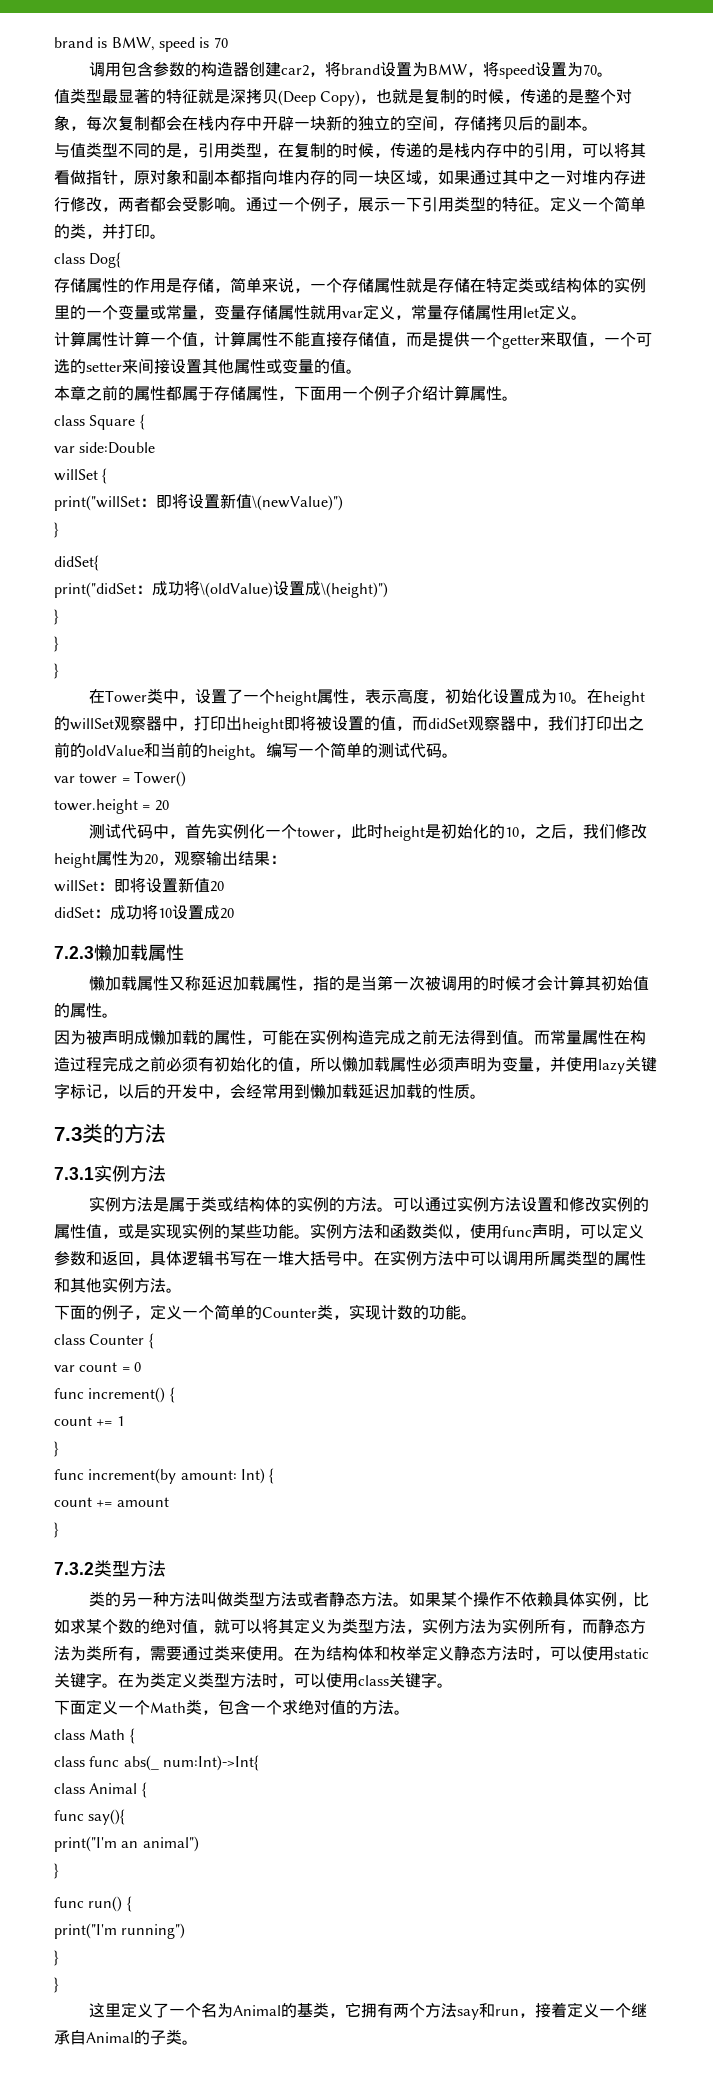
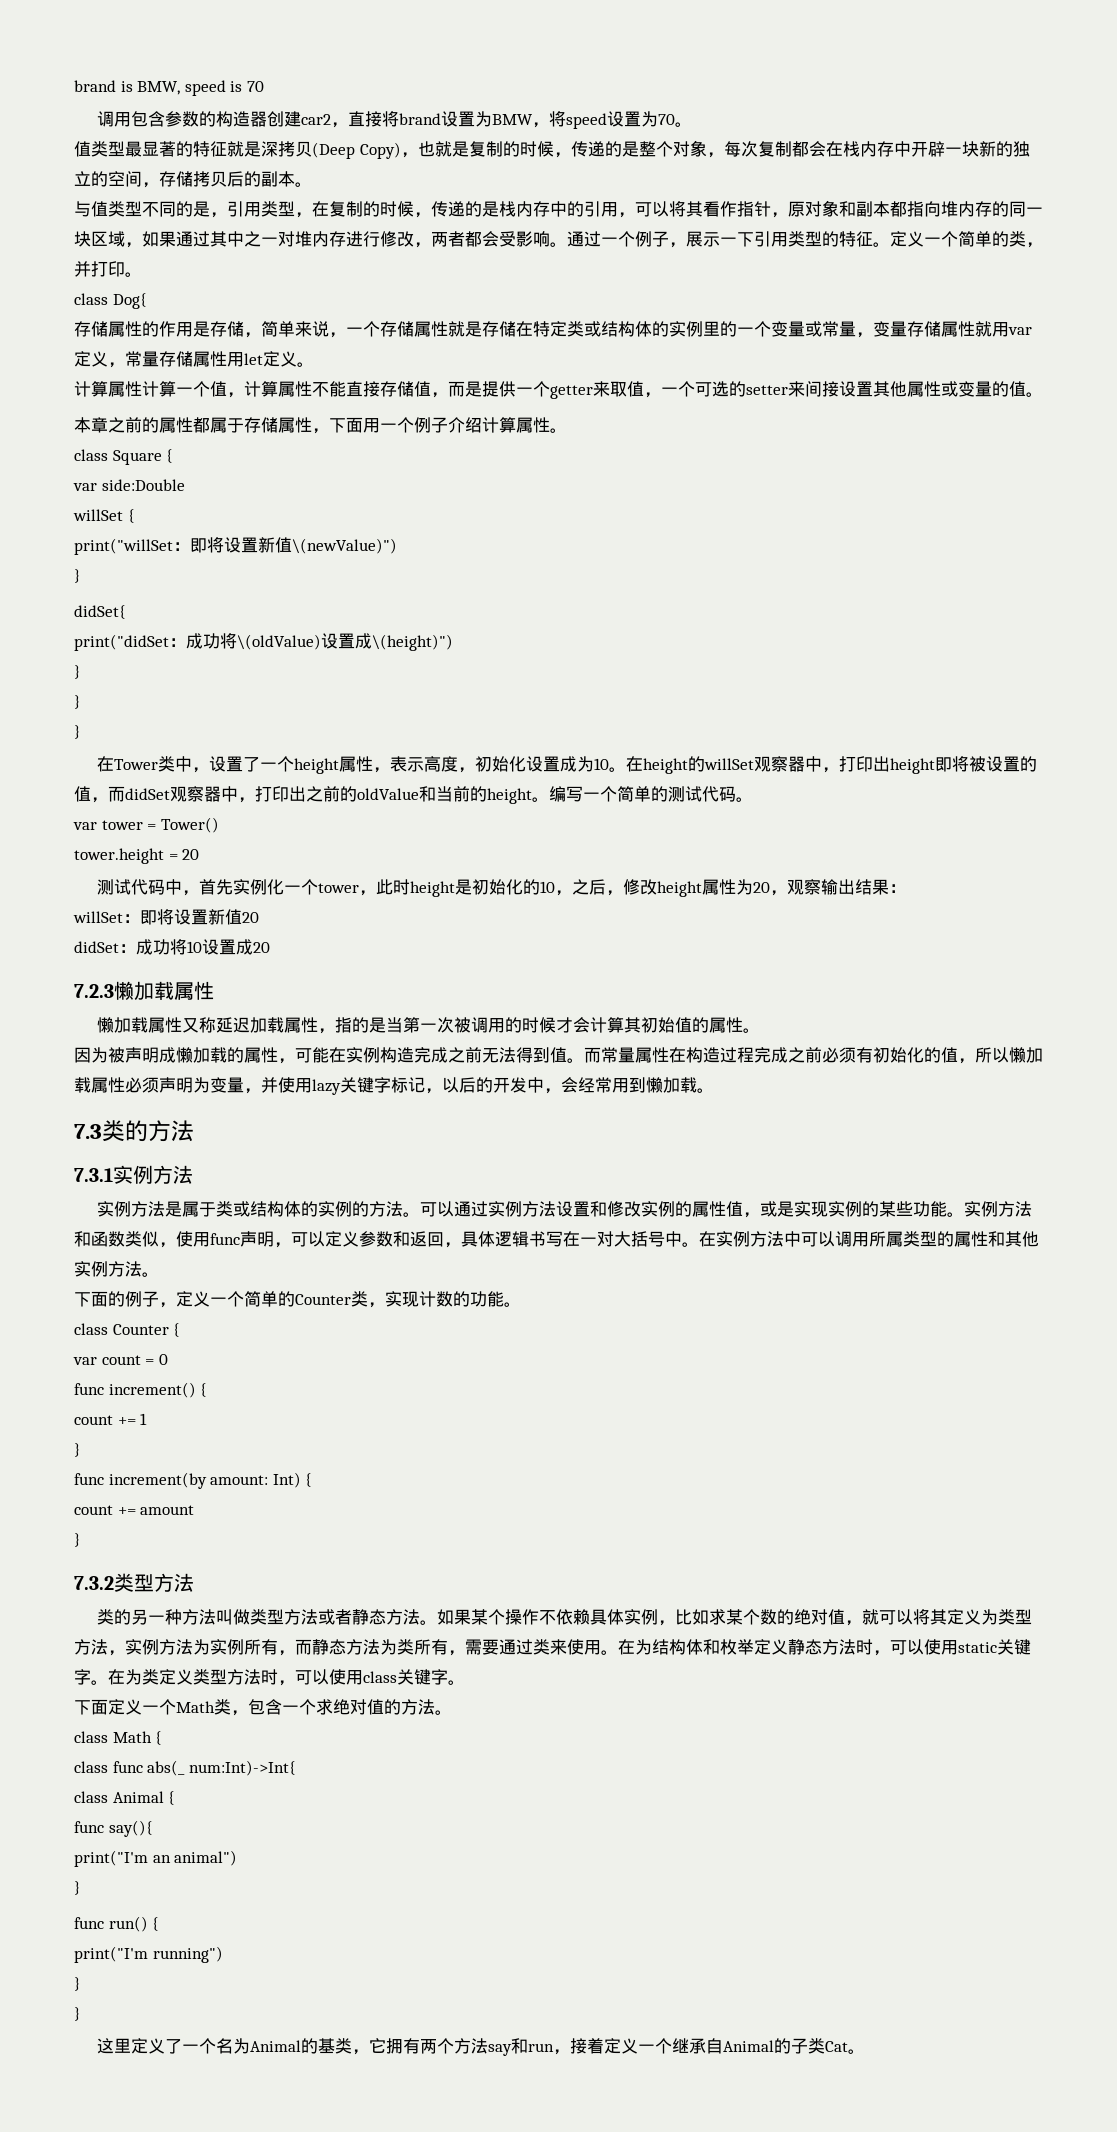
- 调用包含参数的构造器创建car2，将brand设置为BMW，将speed设置为70。
+ 调用包含参数的构造器创建car2，直接将brand设置为BMW，将speed设置为70。
- 与值类型不同的是，引用类型，在复制的时候，传递的是栈内存中的引用，可以将其看做指针，原对象和副本都指向堆内存的同一块区域，如果通过其中之一对堆内存进行修改，两者都会受影响。
+ 与值类型不同的是，引用类型，在复制的时候，传递的是栈内存中的引用，可以将其看作指针，原对象和副本都指向堆内存的同一块区域，如果通过其中之一对堆内存进行修改，两者都会受影响。
- 在height的willSet观察器中，打印出height即将被设置的值，而didSet观察器中，我们打印出之前的oldValue和当前的height。
+ 在height的willSet观察器中，打印出height即将被设置的值，而didSet观察器中，打印出之前的oldValue和当前的height。
- 测试代码中，首先实例化一个tower，此时height是初始化的10，之后，我们修改height属性为20，观察输出结果：
+ 测试代码中，首先实例化一个tower，此时height是初始化的10，之后，修改height属性为20，观察输出结果：
- 而常量属性在构造过程完成之前必须有初始化的值，所以懒加载属性必须声明为变量，并使用lazy关键字标记，以后的开发中，会经常用到懒加载延迟加载的性质。
+ 而常量属性在构造过程完成之前必须有初始化的值，所以懒加载属性必须声明为变量，并使用lazy关键字标记，以后的开发中，会经常用到懒加载。
- 实例方法和函数类似，使用func声明，可以定义参数和返回，具体逻辑书写在一堆大括号中。
+ 实例方法和函数类似，使用func声明，可以定义参数和返回，具体逻辑书写在一对大括号中。
- 这里定义了一个名为Animal的基类，它拥有两个方法say和run，接着定义一个继承自Animal的子类。
+ 这里定义了一个名为Animal的基类，它拥有两个方法say和run，接着定义一个继承自Animal的子类Cat。

